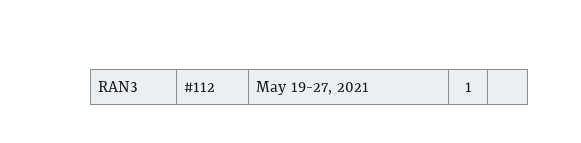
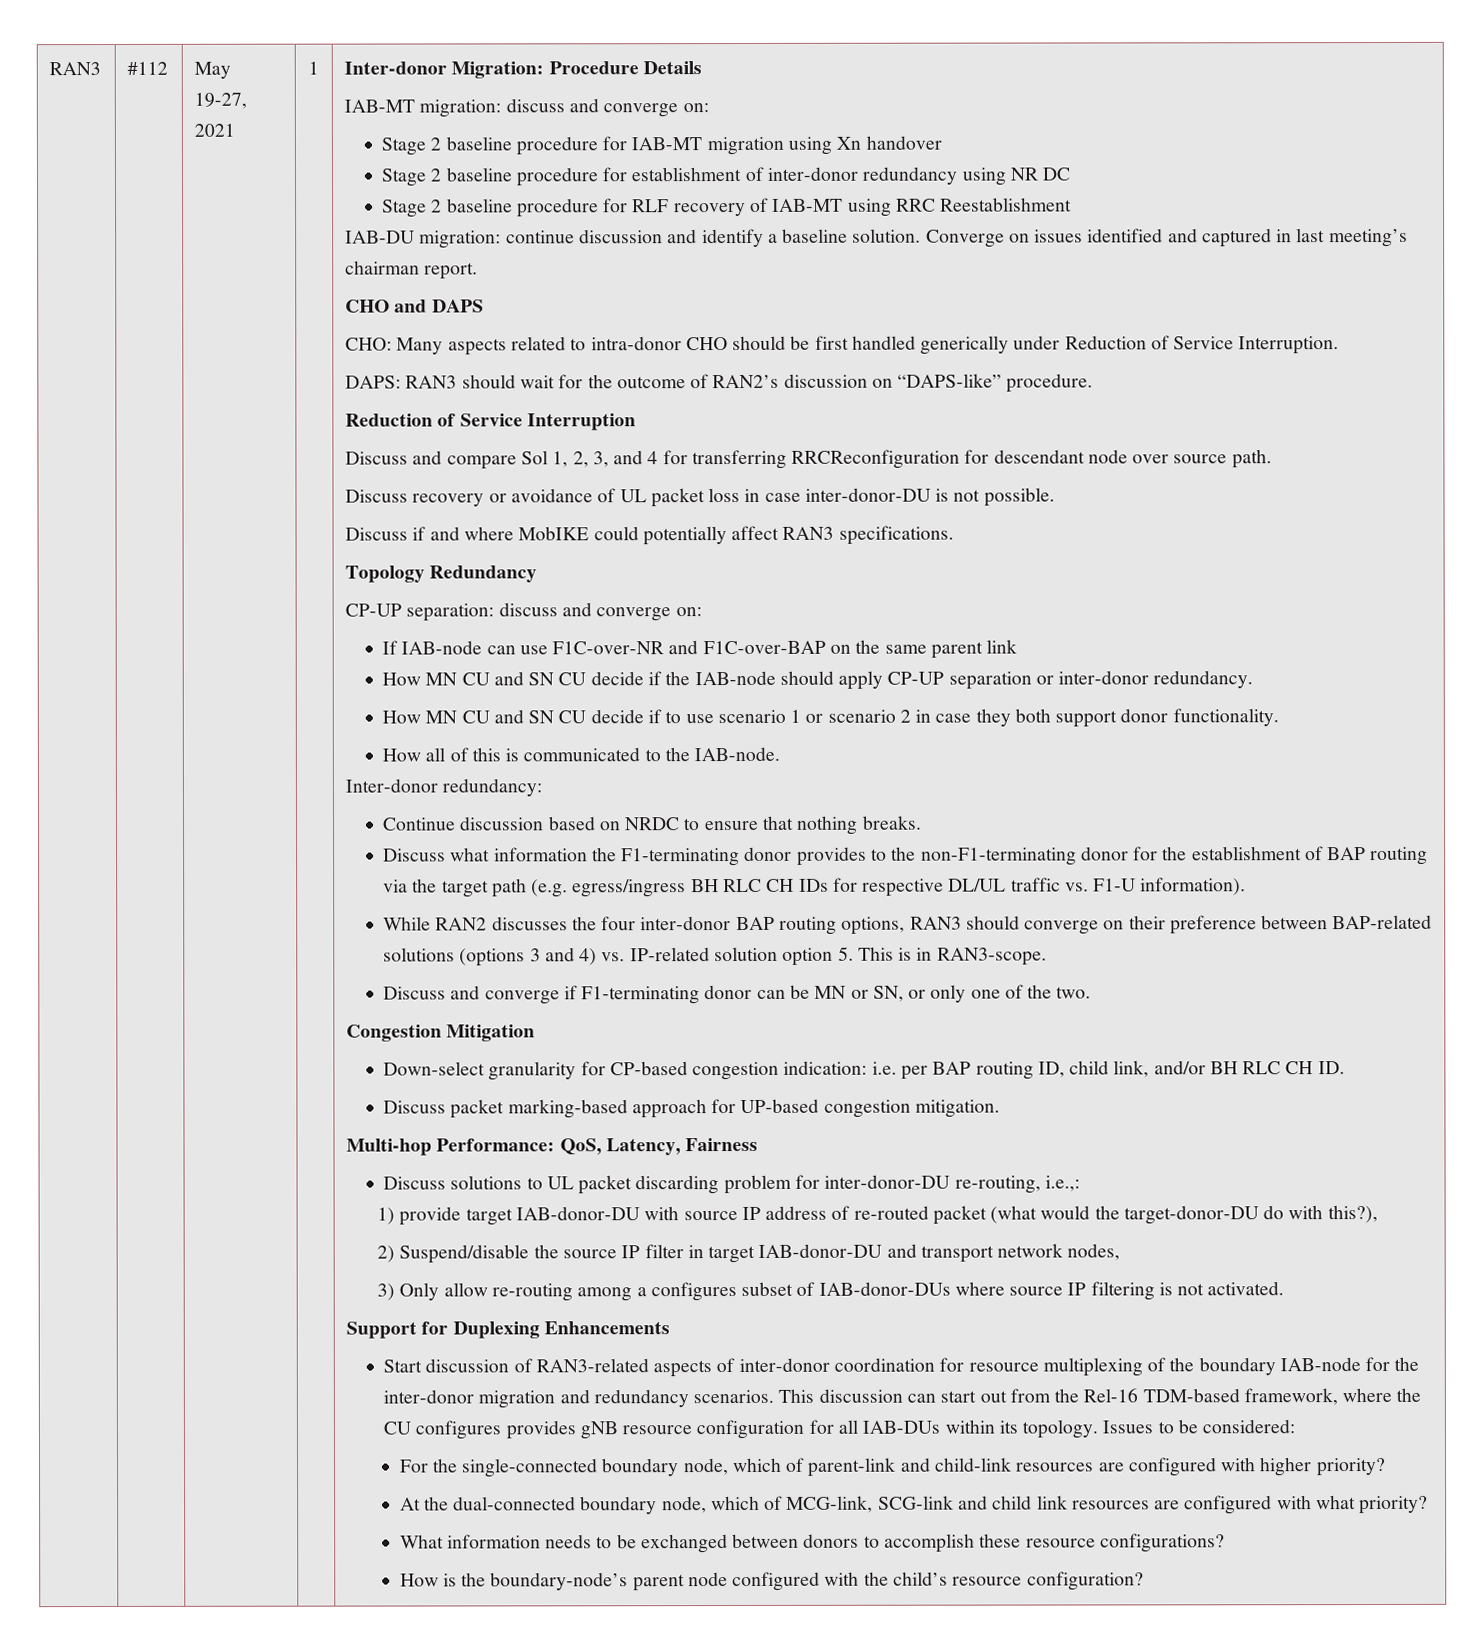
+ Inter-donor Migration: Procedure Details
+ IAB-MT migration: discuss and converge on:
+ Stage 2 baseline procedure for IAB-MT migration using Xn handover
+ Stage 2 baseline procedure for establishment of inter-donor redundancy using NR DC
+ Stage 2 baseline procedure for RLF recovery of IAB-MT using RRC Reestablishment
+ IAB-DU migration: continue discussion and identify a baseline solution. Converge on issues identified and captured in last meeting’s chairman report.
+ CHO and DAPS
+ CHO: Many aspects related to intra-donor CHO should be first handled generically under Reduction of Service Interruption.
+ DAPS: RAN3 should wait for the outcome of RAN2’s discussion on “DAPS-like” procedure.
+ Reduction of Service Interruption
+ Discuss and compare Sol 1, 2, 3, and 4 for transferring RRCReconfiguration for descendant node over source path.
+ Discuss recovery or avoidance of UL packet loss in case inter-donor-DU is not possible.
+ Discuss if and where MobIKE could potentially affect RAN3 specifications.
+ Topology Redundancy
+ CP-UP separation: discuss and converge on:
+ If IAB-node can use F1C-over-NR and F1C-over-BAP on the same parent link
+ How MN CU and SN CU decide if the IAB-node should apply CP-UP separation or inter-donor redundancy.
+ How MN CU and SN CU decide if to use scenario 1 or scenario 2 in case they both support donor functionality.
+ How all of this is communicated to the IAB-node.
+ Inter-donor redundancy:
+ Continue discussion based on NRDC to ensure that nothing breaks.
+ Discuss what information the F1-terminating donor provides to the non-F1-terminating donor for the establishment of BAP routing via the target path (e.g. egress/ingress BH RLC CH IDs for respective DL/UL traffic vs. F1-U information).
+ While RAN2 discusses the four inter-donor BAP routing options, RAN3 should converge on their preference between BAP-related solutions (options 3 and 4) vs. IP-related solution option 5. This is in RAN3-scope.
+ Discuss and converge if F1-terminating donor can be MN or SN, or only one of the two.
+ Congestion Mitigation
+ Down-select granularity for CP-based congestion indication: i.e. per BAP routing ID, child link, and/or BH RLC CH ID.
+ Discuss packet marking-based approach for UP-based congestion mitigation.
+ Multi-hop Performance: QoS, Latency, Fairness
+ Discuss solutions to UL packet discarding problem for inter-donor-DU re-routing, i.e.,:
+ 1) provide target IAB-donor-DU with source IP address of re-routed packet (what would the target-donor-DU do with this?),
+ 2) Suspend/disable the source IP filter in target IAB-donor-DU and transport network nodes,
+ 3) Only allow re-routing among a configures subset of IAB-donor-DUs where source IP filtering is not activated.
+ Support for Duplexing Enhancements
+ Start discussion of RAN3-related aspects of inter-donor coordination for resource multiplexing of the boundary IAB-node for the inter-donor migration and redundancy scenarios. This discussion can start out from the Rel-16 TDM-based framework, where the CU configures provides gNB resource configuration for all IAB-DUs within its topology. Issues to be considered:
+ For the single-connected boundary node, which of parent-link and child-link resources are configured with higher priority?
+ At the dual-connected boundary node, which of MCG-link, SCG-link and child link resources are configured with what priority?
+ What information needs to be exchanged between donors to accomplish these resource configurations?
+ How is the boundary-node’s parent node configured with the child’s resource configuration?

